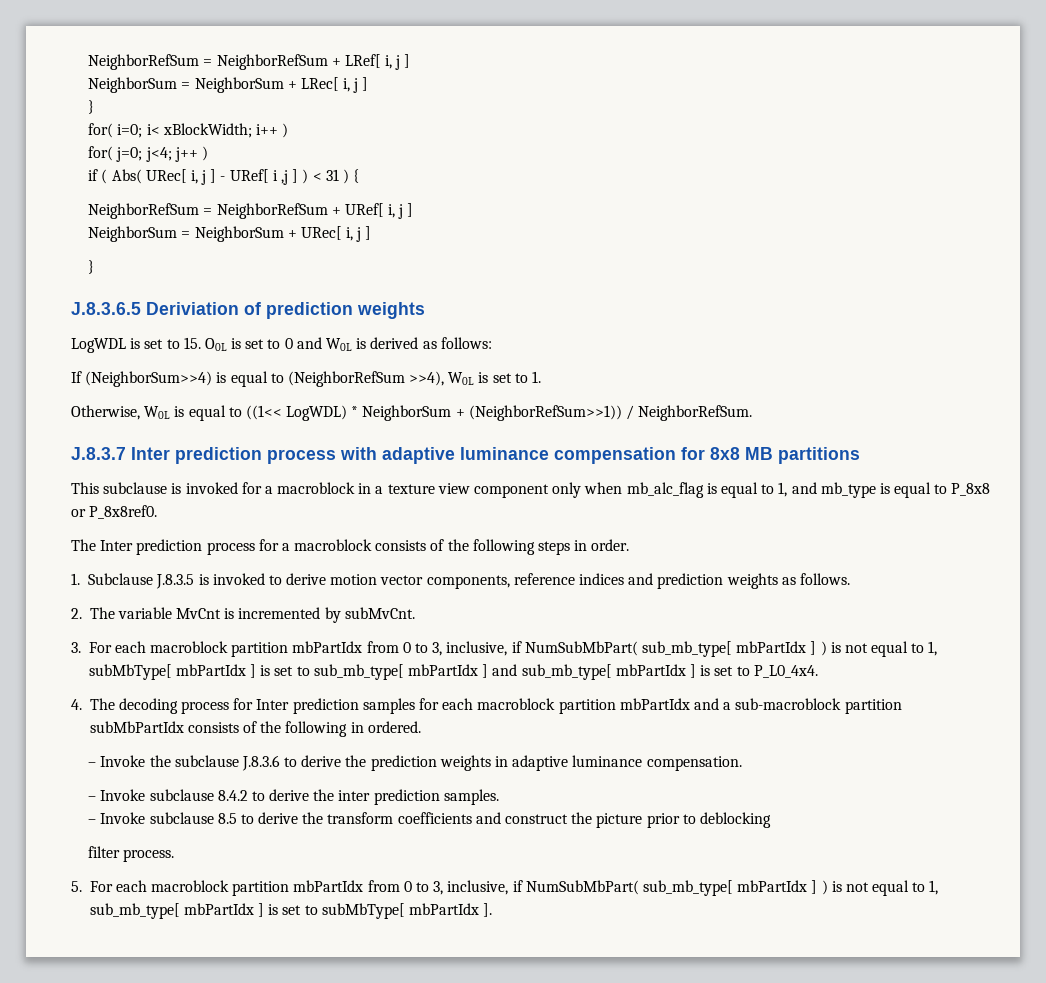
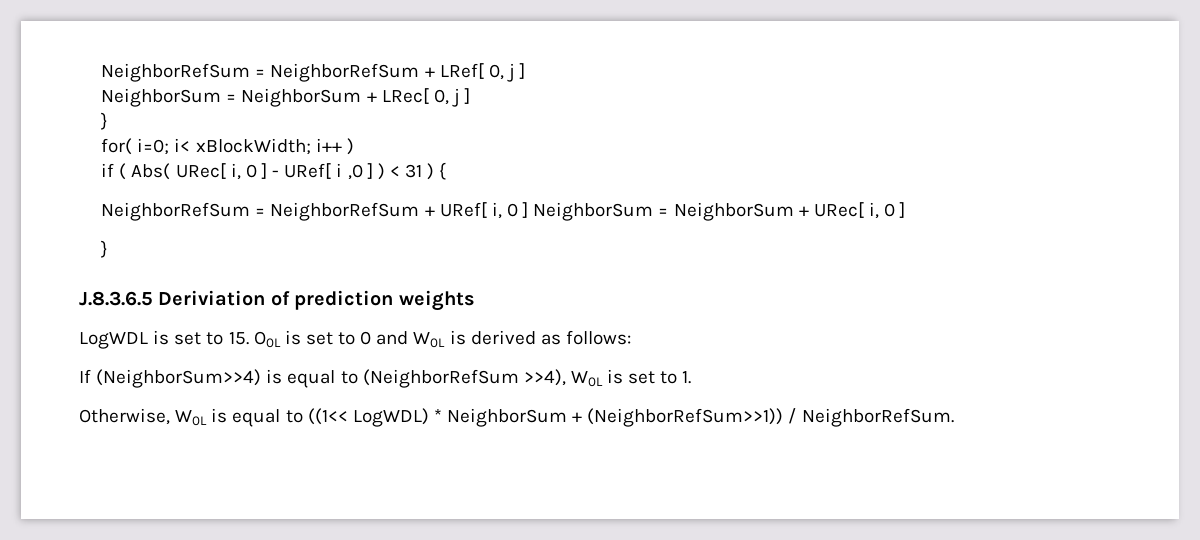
- NeighborRefSum = NeighborRefSum + LRef[ i, j ]
+ NeighborRefSum = NeighborRefSum + LRef[ 0, j ]
- NeighborSum = NeighborSum + LRec[ i, j ]
+ NeighborSum = NeighborSum + LRec[ 0, j ]
- for( j=0; j<4; j++ )
- if ( Abs( URec[ i, j ] - URef[ i ,j ] ) < 31 ) {
+ if ( Abs( URec[ i, 0 ] - URef[ i ,0 ] ) < 31 ) {
- NeighborRefSum = NeighborRefSum + URef[ i, j ]
- NeighborSum = NeighborSum + URec[ i, j ]
+ NeighborRefSum = NeighborRefSum + URef[ i, 0 ] NeighborSum = NeighborSum + URec[ i, 0 ]
- J.8.3.7 Inter prediction process with adaptive luminance compensation for 8x8 MB partitions
- This subclause is invoked for a macroblock in a texture view component only when mb_alc_flag is equal to 1, and mb_type is equal to P_8x8 or P_8x8ref0.
- The Inter prediction process for a macroblock consists of the following steps in order.
- 1. Subclause J.8.3.5 is invoked to derive motion vector components, reference indices and prediction weights as follows.
- 2. The variable MvCnt is incremented by subMvCnt.
- 3. For each macroblock partition mbPartIdx from 0 to 3, inclusive, if NumSubMbPart( sub_mb_type[ mbPartIdx ] ) is not equal to 1, subMbType[ mbPartIdx ] is set to sub_mb_type[ mbPartIdx ] and sub_mb_type[ mbPartIdx ] is set to P_L0_4x4.
- 4. The decoding process for Inter prediction samples for each macroblock partition mbPartIdx and a sub-macroblock partition subMbPartIdx consists of the following in ordered.
- – Invoke the subclause J.8.3.6 to derive the prediction weights in adaptive luminance compensation.
- – Invoke subclause 8.4.2 to derive the inter prediction samples.
- – Invoke subclause 8.5 to derive the transform coefficients and construct the picture prior to deblocking
- filter process.
- 5. For each macroblock partition mbPartIdx from 0 to 3, inclusive, if NumSubMbPart( sub_mb_type[ mbPartIdx ] ) is not equal to 1, sub_mb_type[ mbPartIdx ] is set to subMbType[ mbPartIdx ].

